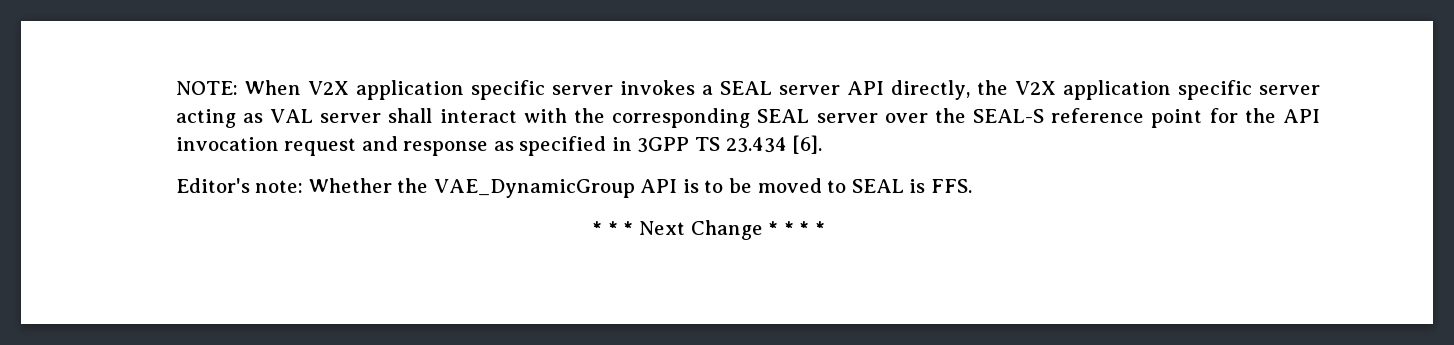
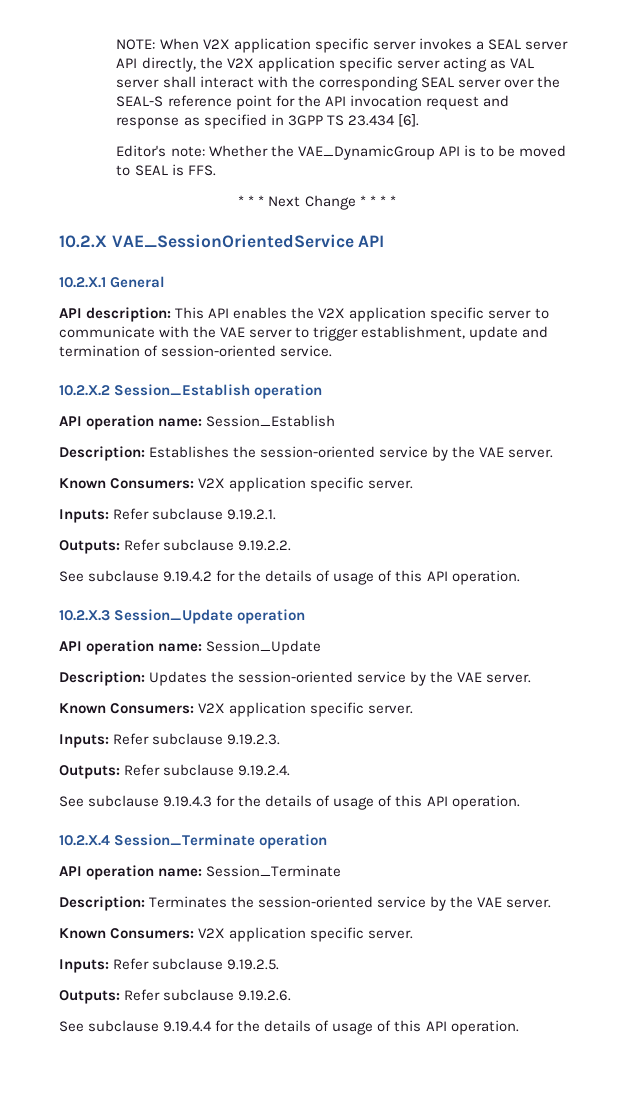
+ 10.2.X VAE_SessionOrientedService API
+ 10.2.X.1 General
+ API description: This API enables the V2X application specific server to communicate with the VAE server to trigger establishment, update and termination of session-oriented service.
+ 10.2.X.2 Session_Establish operation
+ API operation name: Session_Establish
+ Description: Establishes the session-oriented service by the VAE server.
+ Known Consumers: V2X application specific server.
+ Inputs: Refer subclause 9.19.2.1.
+ Outputs: Refer subclause 9.19.2.2.
+ See subclause 9.19.4.2 for the details of usage of this API operation.
+ 10.2.X.3 Session_Update operation
+ API operation name: Session_Update
+ Description: Updates the session-oriented service by the VAE server.
+ Known Consumers: V2X application specific server.
+ Inputs: Refer subclause 9.19.2.3.
+ Outputs: Refer subclause 9.19.2.4.
+ See subclause 9.19.4.3 for the details of usage of this API operation.
+ 10.2.X.4 Session_Terminate operation
+ API operation name: Session_Terminate
+ Description: Terminates the session-oriented service by the VAE server.
+ Known Consumers: V2X application specific server.
+ Inputs: Refer subclause 9.19.2.5.
+ Outputs: Refer subclause 9.19.2.6.
+ See subclause 9.19.4.4 for the details of usage of this API operation.

